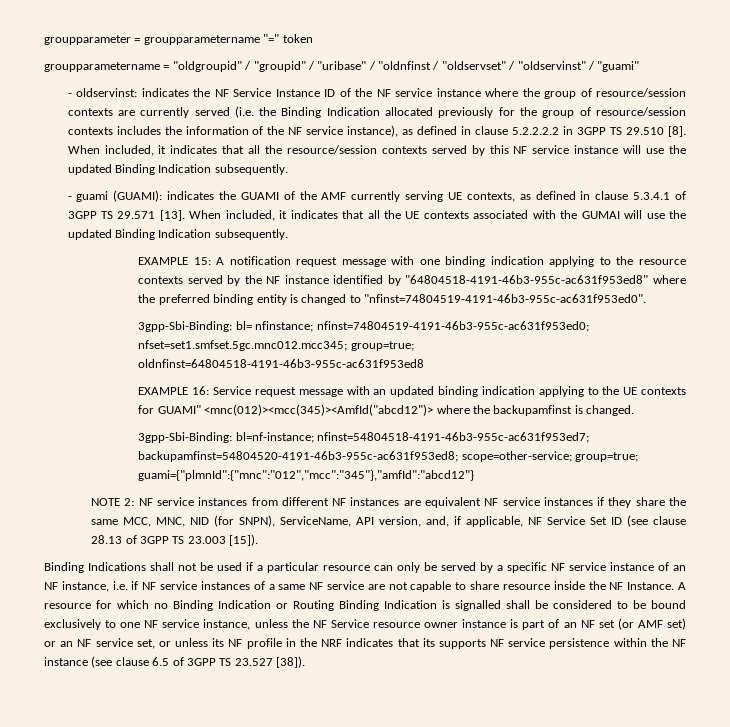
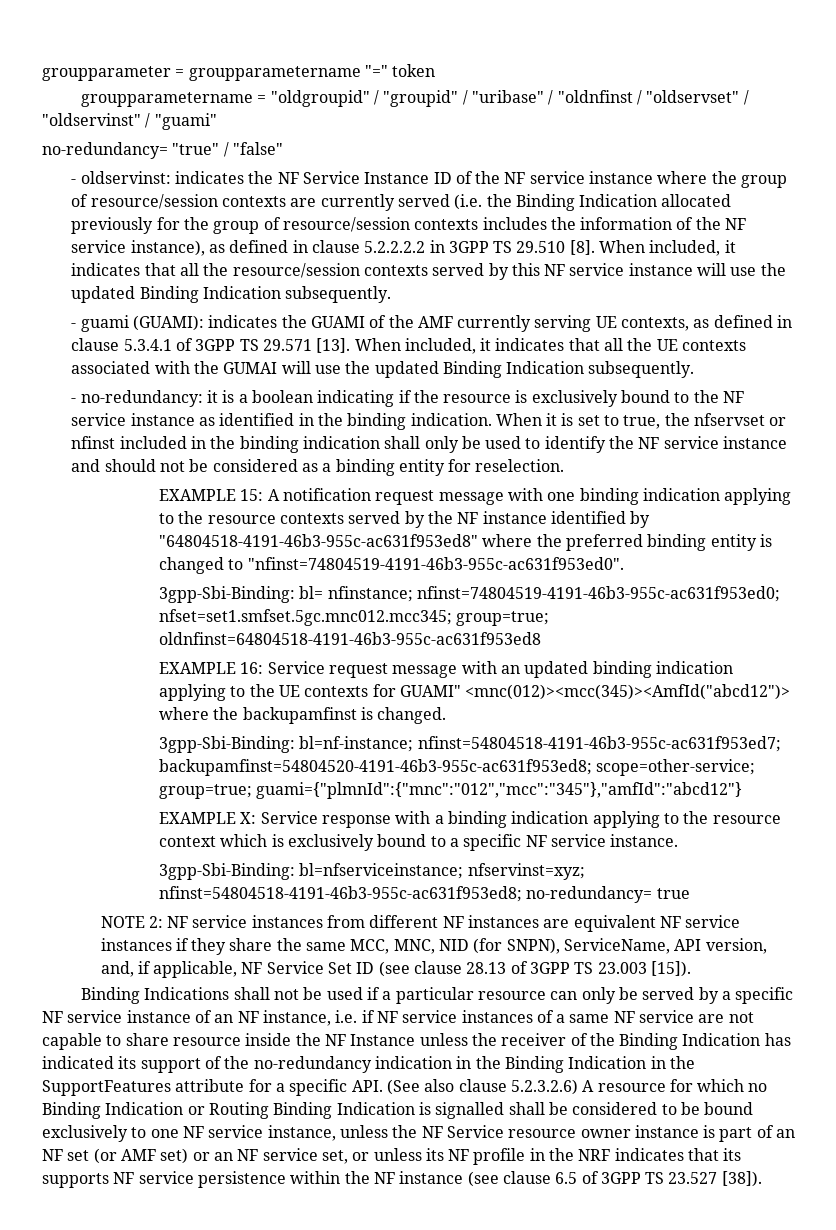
+ no-redundancy= "true" / "false"
+ - no-redundancy: it is a boolean indicating if the resource is exclusively bound to the NF service instance as identified in the binding indication. When it is set to true, the nfservset or nfinst included in the binding indication shall only be used to identify the NF service instance and should not be considered as a binding entity for reselection.
+ EXAMPLE X: Service response with a binding indication applying to the resource context which is exclusively bound to a specific NF service instance.
+ 3gpp-Sbi-Binding: bl=nfserviceinstance; nfservinst=xyz; nfinst=54804518-4191-46b3-955c-ac631f953ed8; no-redundancy= true
- Binding Indications shall not be used if a particular resource can only be served by a specific NF service instance of an NF instance, i.e. if NF service instances of a same NF service are not capable to share resource inside the NF Instance. A resource for which no Binding Indication or Routing Binding Indication is signalled shall be considered to be bound exclusively to one NF service instance, unless the NF Service resource owner instance is part of an NF set (or AMF set) or an NF service set, or unless its NF profile in the NRF indicates that its supports NF service persistence within the NF instance (see clause 6.5 of 3GPP TS 23.527 [38]).
+ Binding Indications shall not be used if a particular resource can only be served by a specific NF service instance of an NF instance, i.e. if NF service instances of a same NF service are not capable to share resource inside the NF Instance unless the receiver of the Binding Indication has indicated its support of the no-redundancy indication in the Binding Indication in the SupportFeatures attribute for a specific API. (See also clause 5.2.3.2.6) A resource for which no Binding Indication or Routing Binding Indication is signalled shall be considered to be bound exclusively to one NF service instance, unless the NF Service resource owner instance is part of an NF set (or AMF set) or an NF service set, or unless its NF profile in the NRF indicates that its supports NF service persistence within the NF instance (see clause 6.5 of 3GPP TS 23.527 [38]).

